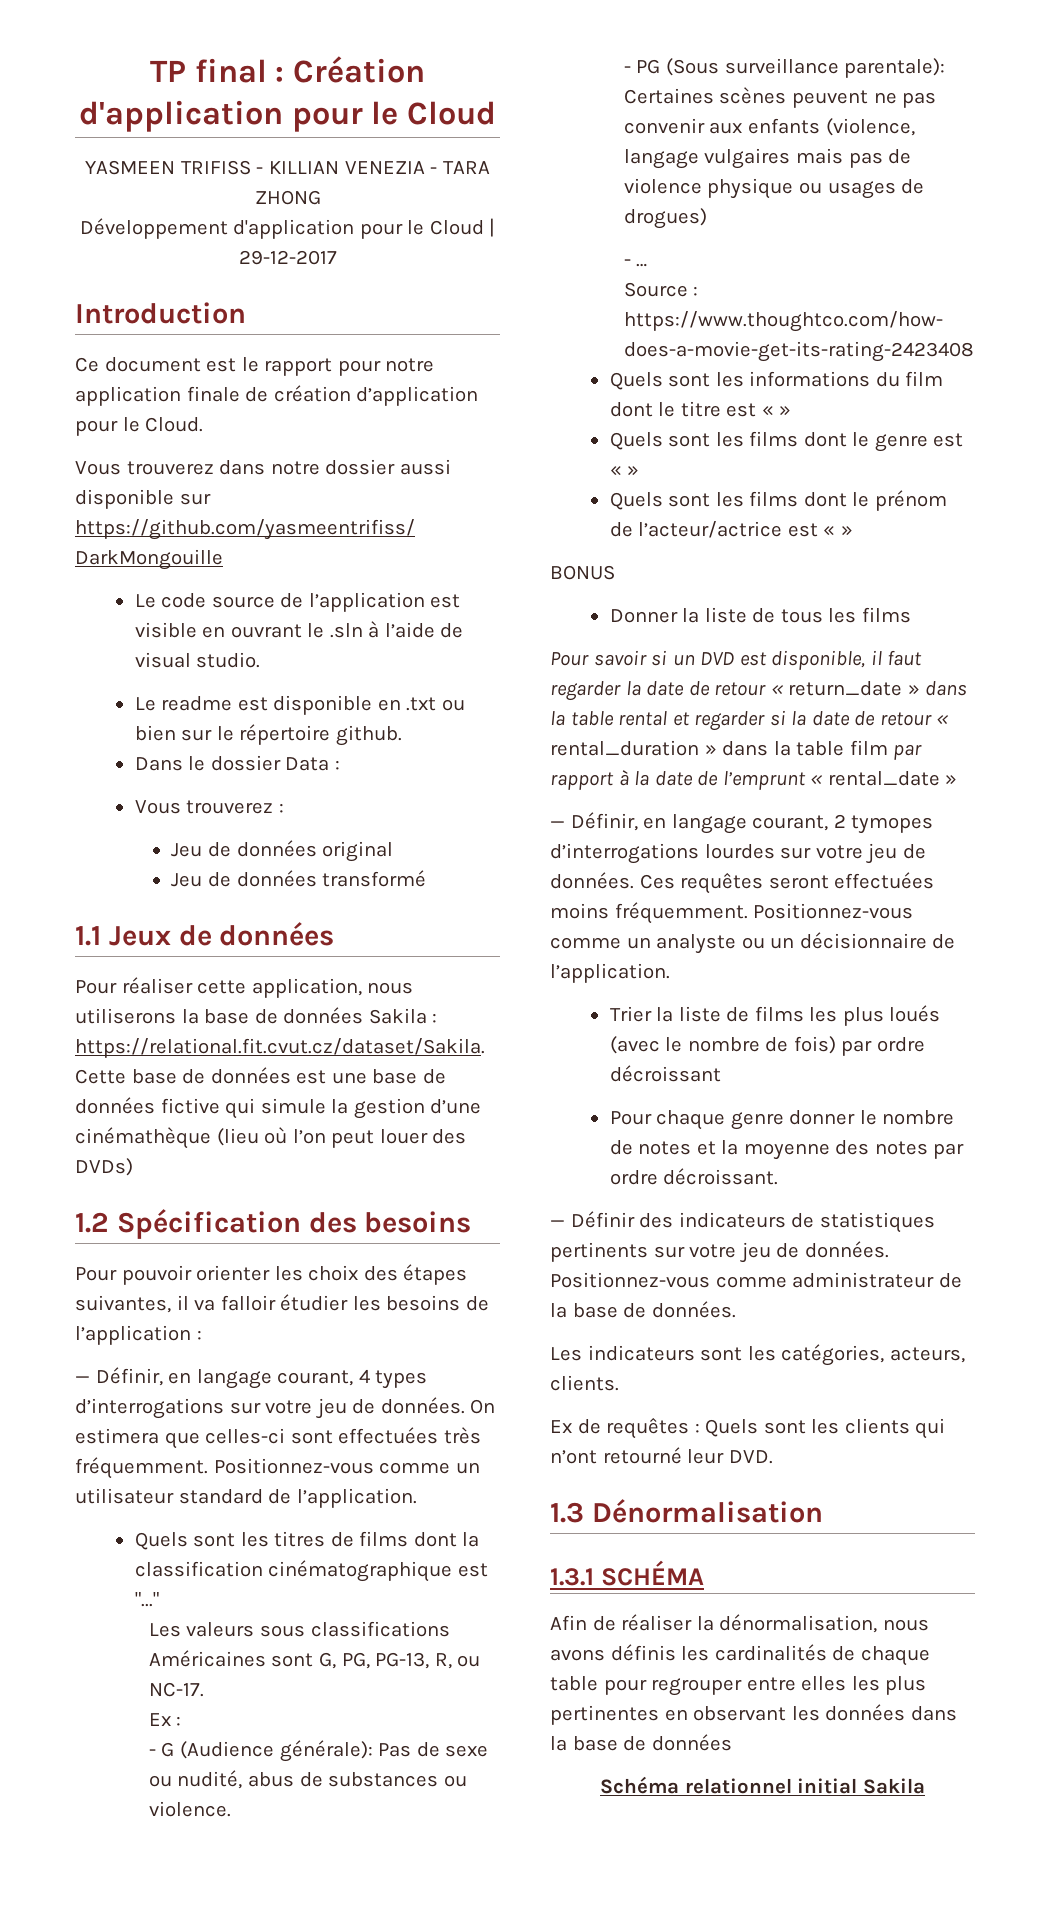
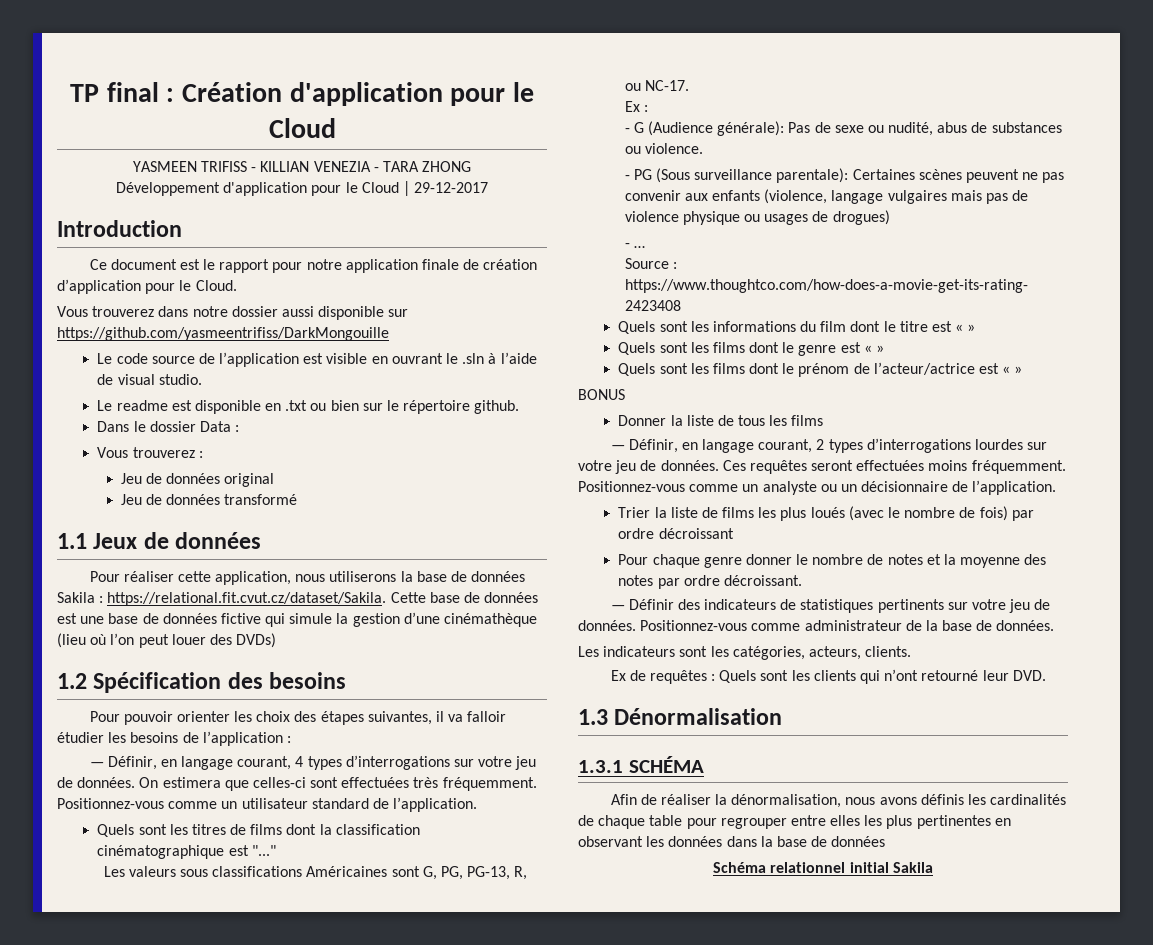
- Pour savoir si un DVD est disponible, il faut regarder la date de retour « return_date » dans la table rental et regarder si la date de retour « rental_duration » dans la table film par rapport à la date de l’emprunt « rental_date »
- — Définir, en langage courant, 2 tymopes d’interrogations lourdes sur votre jeu de données.
+ — Définir, en langage courant, 2 types d’interrogations lourdes sur votre jeu de données.

